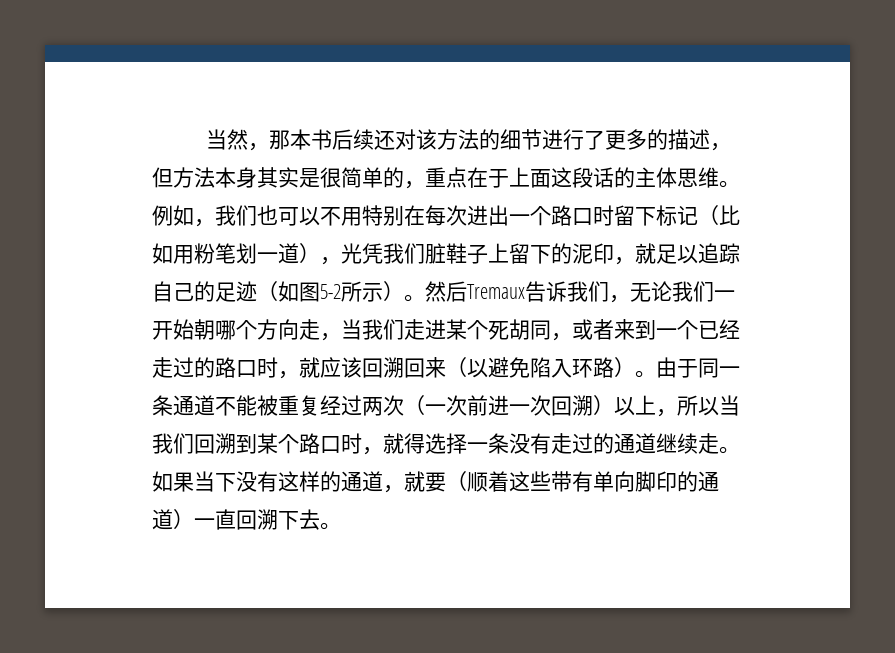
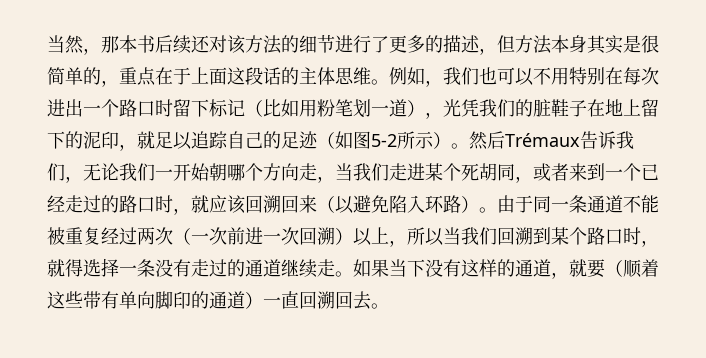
- 例如，我们也可以不用特别在每次进出一个路口时留下标记（比如用粉笔划一道），光凭我们脏鞋子上留下的泥印，就足以追踪自己的足迹（如图5-2所示）。
+ 例如，我们也可以不用特别在每次进出一个路口时留下标记（比如用粉笔划一道），光凭我们的脏鞋子在地上留下的泥印，就足以追踪自己的足迹（如图5-2所示）。
- 然后Tremaux告诉我们，无论我们一开始朝哪个方向走，当我们走进某个死胡同，或者来到一个已经走过的路口时，就应该回溯回来（以避免陷入环路）。
+ 然后Trémaux告诉我们，无论我们一开始朝哪个方向走，当我们走进某个死胡同，或者来到一个已经走过的路口时，就应该回溯回来（以避免陷入环路）。
- 如果当下没有这样的通道，就要（顺着这些带有单向脚印的通道）一直回溯下去。
+ 如果当下没有这样的通道，就要（顺着这些带有单向脚印的通道）一直回溯回去。

